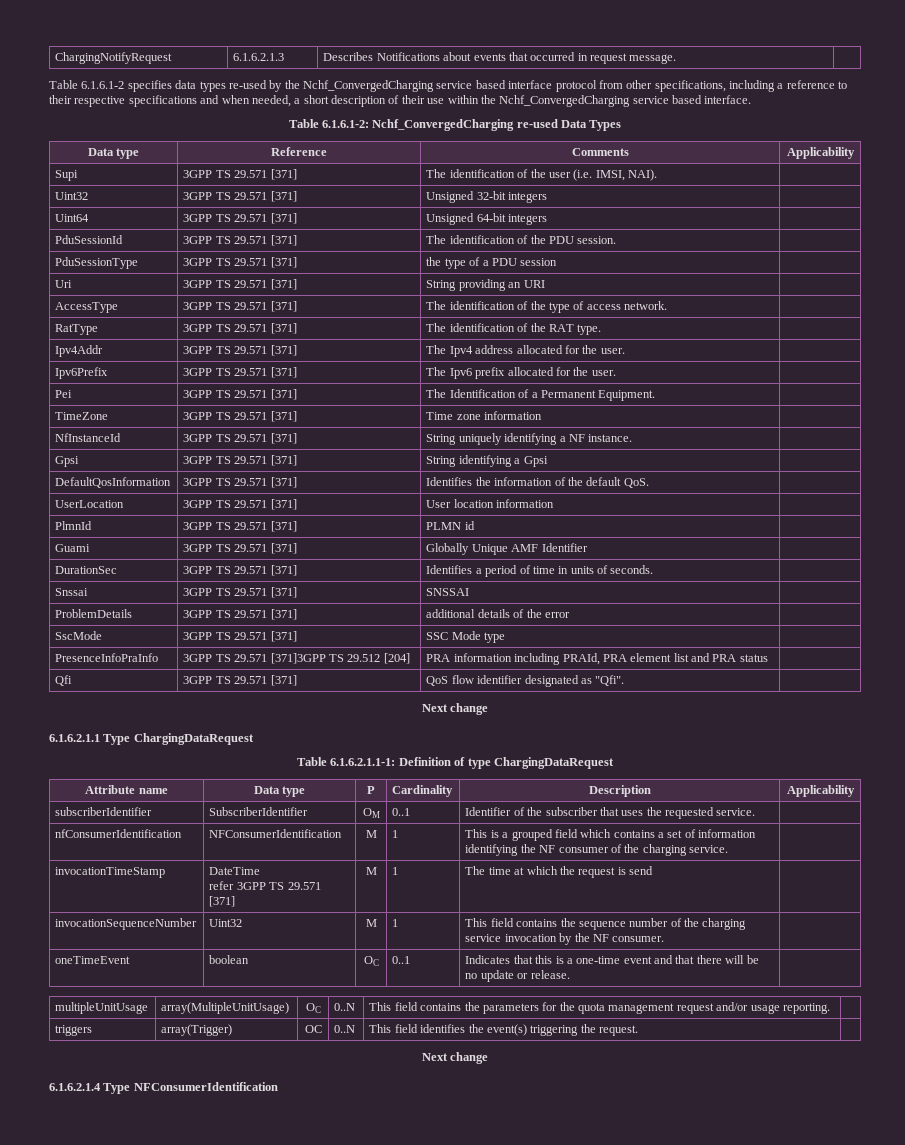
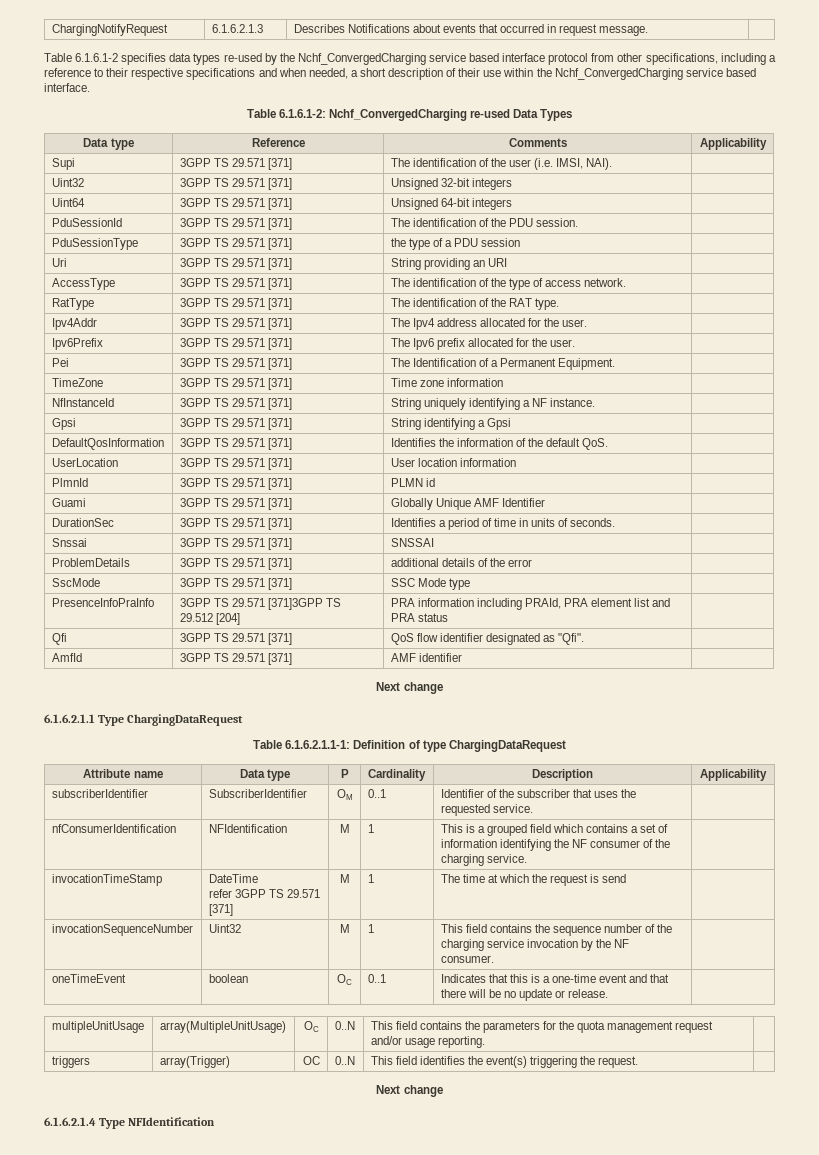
+ AmfId | 3GPP TS 29.571 [371] | AMF identifier |
- nfConsumerIdentification | NFConsumerIdentification | M | 1 | This is a grouped field which contains a set of information identifying the NF consumer of the charging service. |
+ nfConsumerIdentification | NFIdentification | M | 1 | This is a grouped field which contains a set of information identifying the NF consumer of the charging service. |
- 6.1.6.2.1.4 Type NFConsumerIdentification
+ 6.1.6.2.1.4 Type NFIdentification

